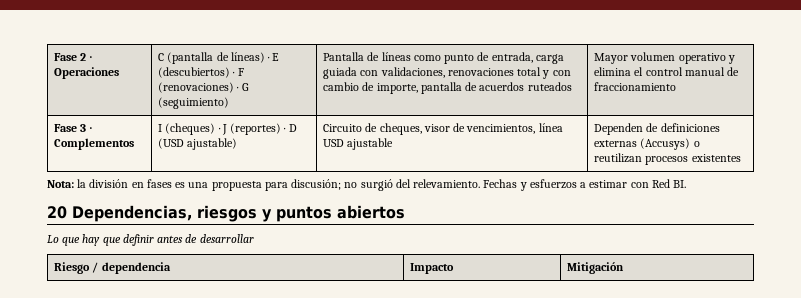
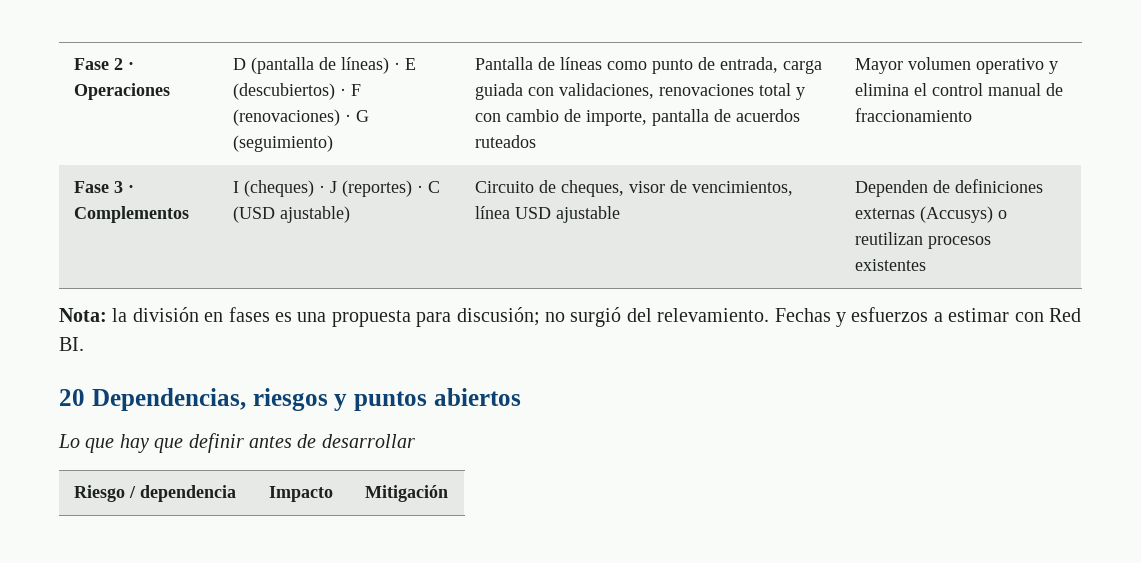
- C (pantalla de líneas) · E (descubiertos) · F (renovaciones) · G (seguimiento)
+ D (pantalla de líneas) · E (descubiertos) · F (renovaciones) · G (seguimiento)
- Fase 3 · Complementos | I (cheques) · J (reportes) · D (USD ajustable) | Circuito de cheques, visor de vencimientos, línea USD ajustable | Dependen de definiciones externas (Accusys) o reutilizan procesos existentes
+ Fase 3 · Complementos | I (cheques) · J (reportes) · C (USD ajustable) | Circuito de cheques, visor de vencimientos, línea USD ajustable | Dependen de definiciones externas (Accusys) o reutilizan procesos existentes

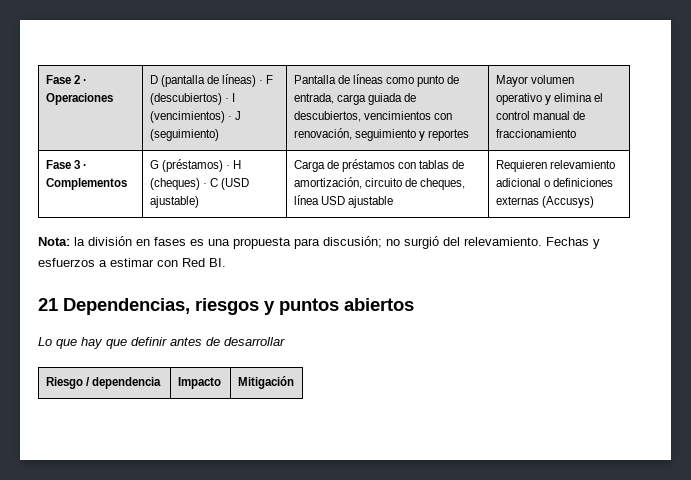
- D (pantalla de líneas) · E (descubiertos) · F (renovaciones) · G (seguimiento)
+ D (pantalla de líneas) · F (descubiertos) · I (vencimientos) · J (seguimiento)
- Pantalla de líneas como punto de entrada, carga guiada con validaciones, renovaciones total y con cambio de importe, pantalla de acuerdos ruteados
+ Pantalla de líneas como punto de entrada, carga guiada de descubiertos, vencimientos con renovación, seguimiento y reportes
- Fase 3 · Complementos | I (cheques) · J (reportes) · C (USD ajustable) | Circuito de cheques, visor de vencimientos, línea USD ajustable | Dependen de definiciones externas (Accusys) o reutilizan procesos existentes
+ Fase 3 · Complementos | G (préstamos) · H (cheques) · C (USD ajustable) | Carga de préstamos con tablas de amortización, circuito de cheques, línea USD ajustable | Requieren relevamiento adicional o definiciones externas (Accusys)
- 20 Dependencias, riesgos y puntos abiertos
+ 21 Dependencias, riesgos y puntos abiertos

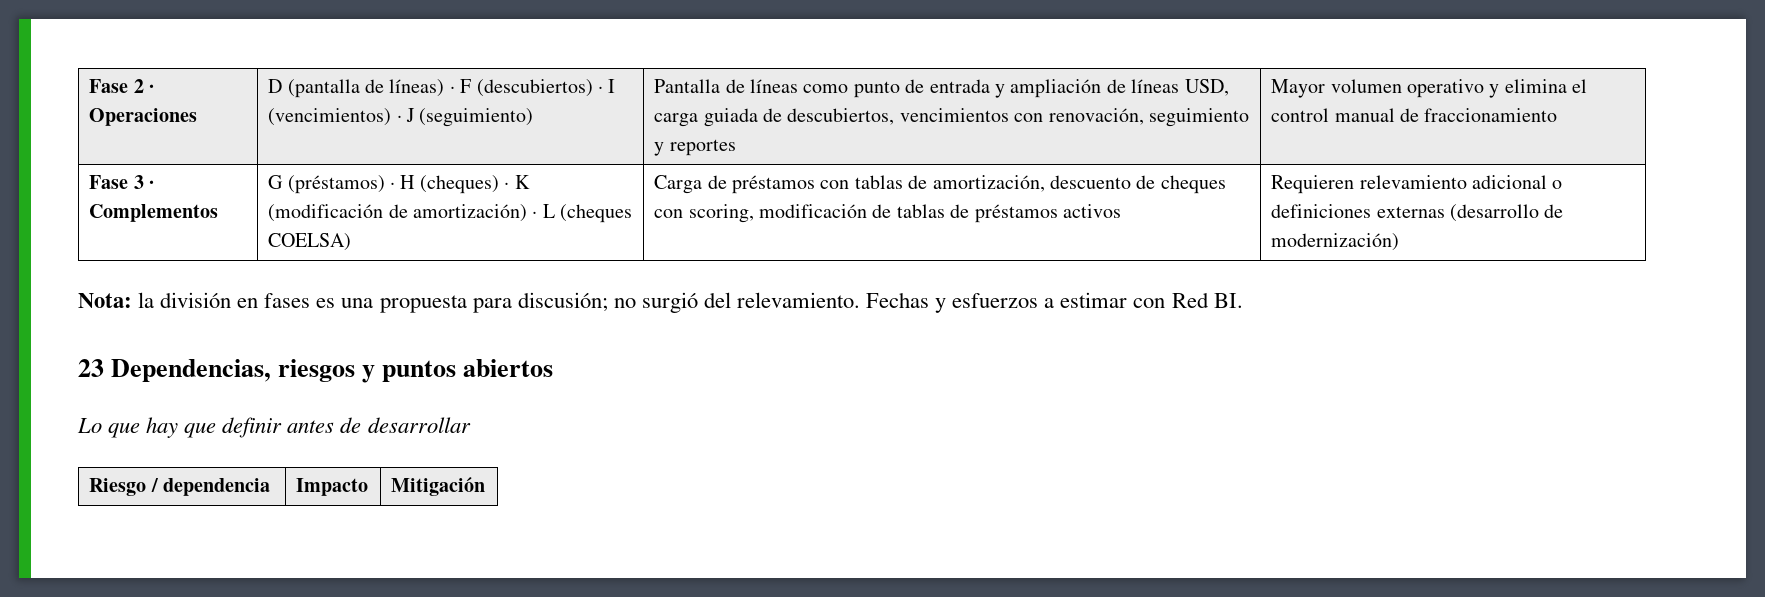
- Pantalla de líneas como punto de entrada, carga guiada de descubiertos, vencimientos con renovación, seguimiento y reportes
+ Pantalla de líneas como punto de entrada y ampliación de líneas USD, carga guiada de descubiertos, vencimientos con renovación, seguimiento y reportes
- G (préstamos) · H (cheques) · C (USD ajustable)
+ G (préstamos) · H (cheques) · K (modificación de amortización) · L (cheques COELSA)
- Carga de préstamos con tablas de amortización, circuito de cheques, línea USD ajustable
+ Carga de préstamos con tablas de amortización, descuento de cheques con scoring, modificación de tablas de préstamos activos
- Requieren relevamiento adicional o definiciones externas (Accusys)
+ Requieren relevamiento adicional o definiciones externas (desarrollo de modernización)
- 21 Dependencias, riesgos y puntos abiertos
+ 23 Dependencias, riesgos y puntos abiertos

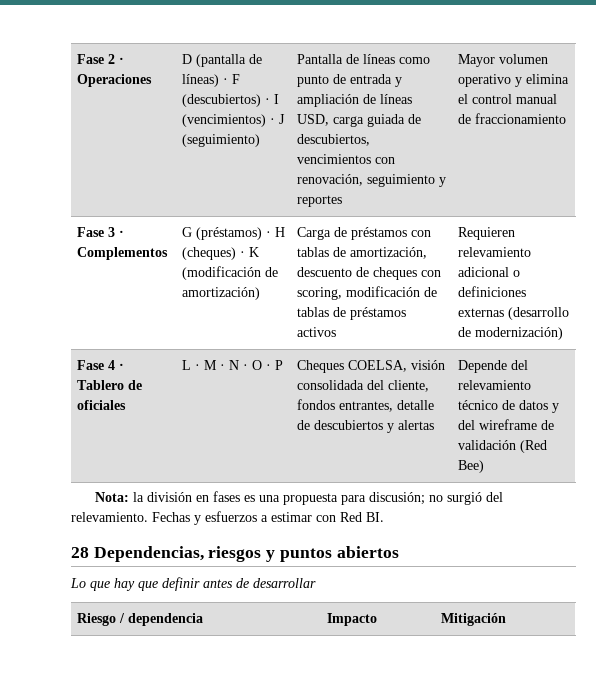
- G (préstamos) · H (cheques) · K (modificación de amortización) · L (cheques COELSA)
+ G (préstamos) · H (cheques) · K (modificación de amortización)
+ Fase 4 · Tablero de oficiales | L · M · N · O · P | Cheques COELSA, visión consolidada del cliente, fondos entrantes, detalle de descubiertos y alertas | Depende del relevamiento técnico de datos y del wireframe de validación (Red Bee)
- 23 Dependencias, riesgos y puntos abiertos
+ 28 Dependencias, riesgos y puntos abiertos

